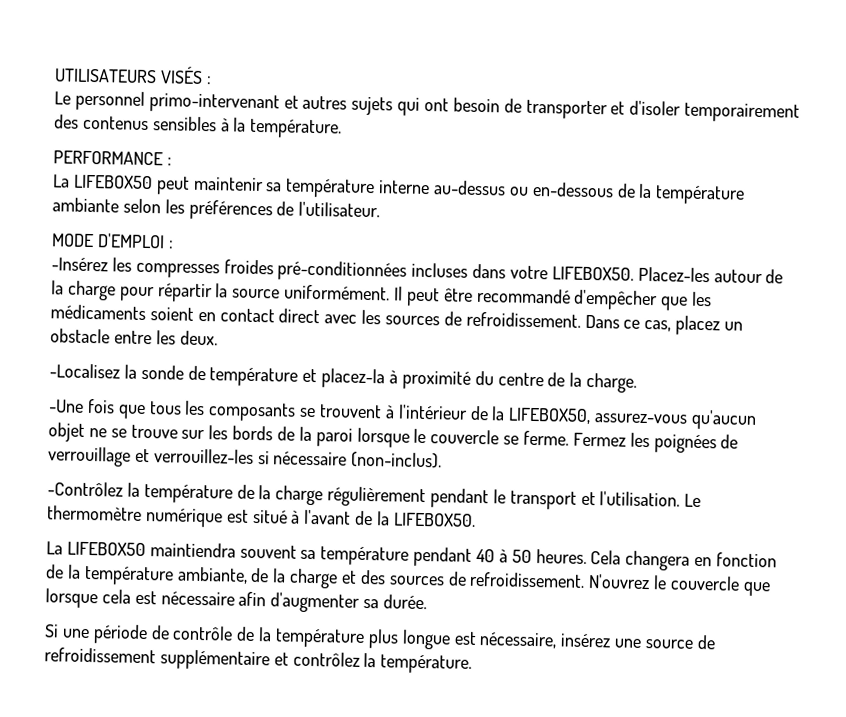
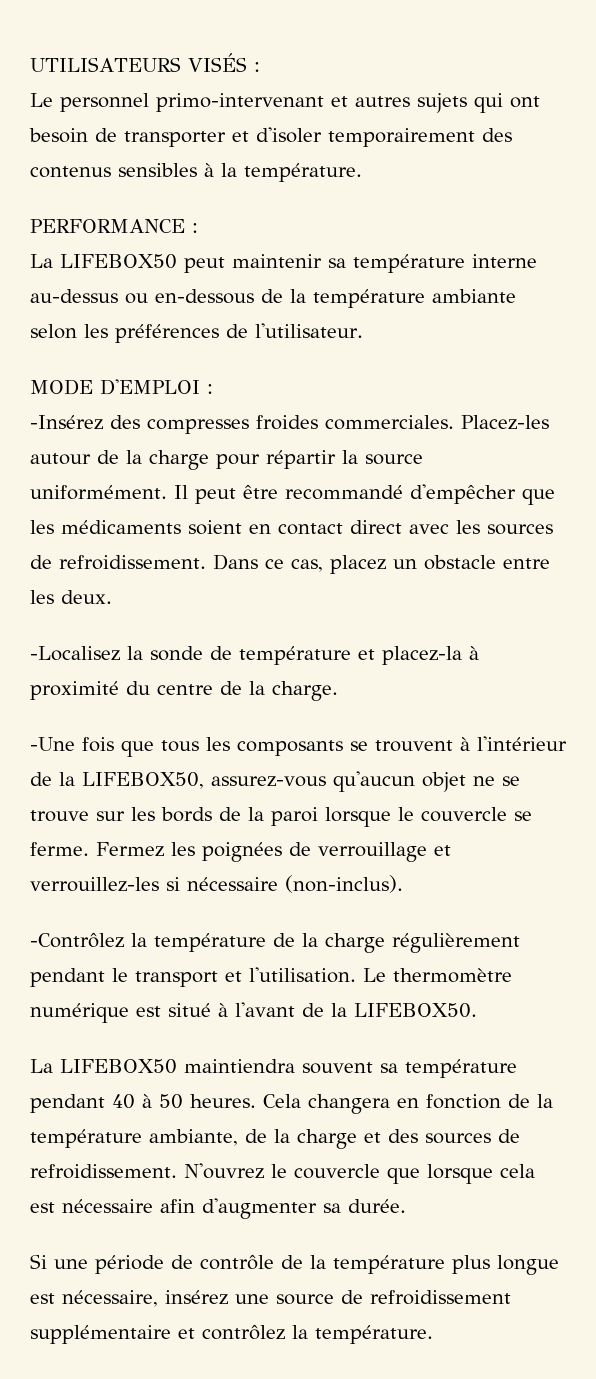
- -Insérez les compresses froides pré-conditionnées incluses dans votre LIFEBOX50.
+ -Insérez des compresses froides commerciales.

